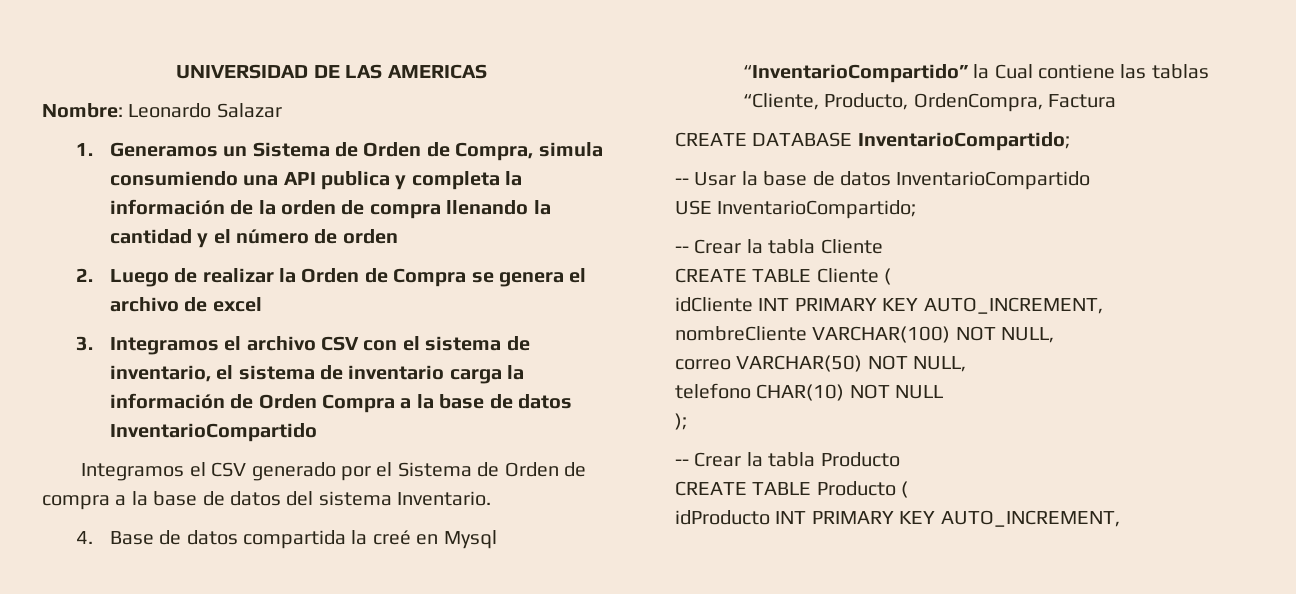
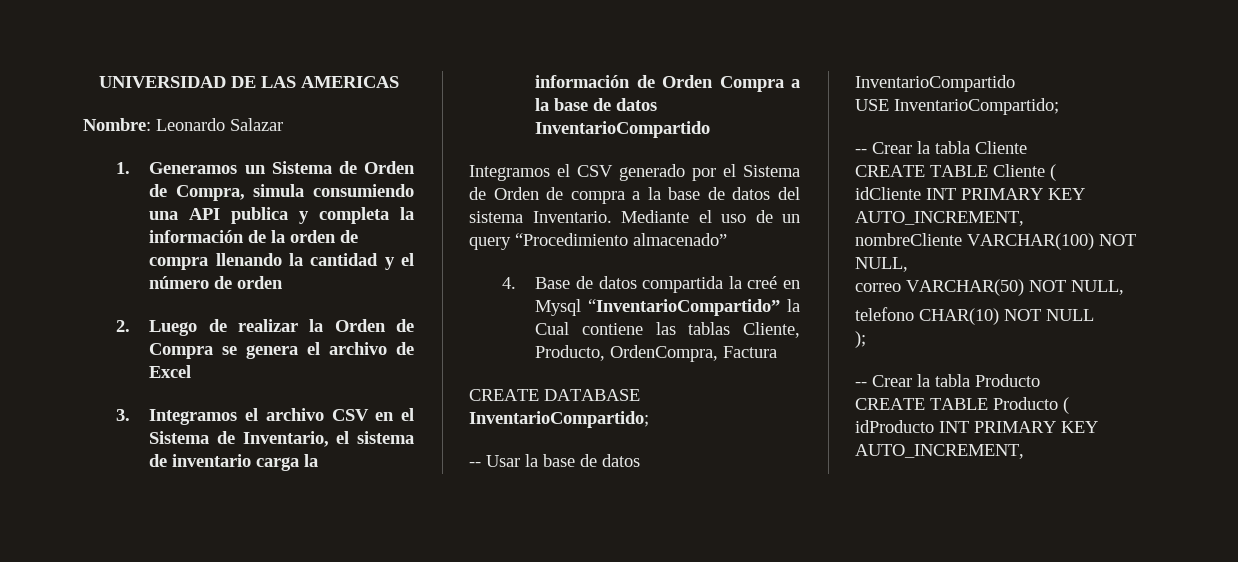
- 2. Luego de realizar la Orden de Compra se genera el archivo de excel
+ 2. Luego de realizar la Orden de Compra se genera el archivo de Excel
- 3. Integramos el archivo CSV con el sistema de inventario, el sistema de inventario carga la información de Orden Compra a la base de datos InventarioCompartido
+ 3. Integramos el archivo CSV en el Sistema de Inventario, el sistema de inventario carga la información de Orden Compra a la base de datos InventarioCompartido
+ Mediante el uso de un query “Procedimiento almacenado”
- 4. Base de datos compartida la creé en Mysql “InventarioCompartido” la Cual contiene las tablas “Cliente, Producto, OrdenCompra, Factura
+ 4. Base de datos compartida la creé en Mysql “InventarioCompartido” la Cual contiene las tablas Cliente, Producto, OrdenCompra, Factura

